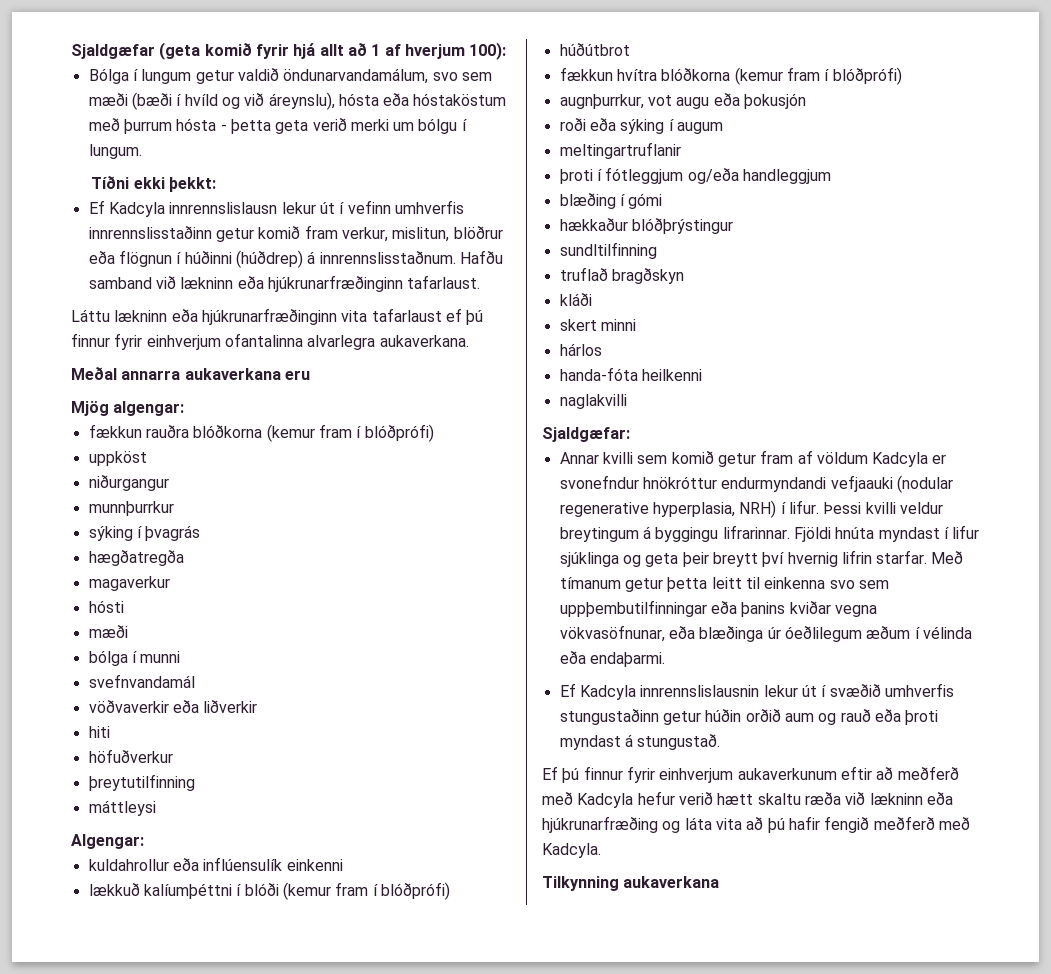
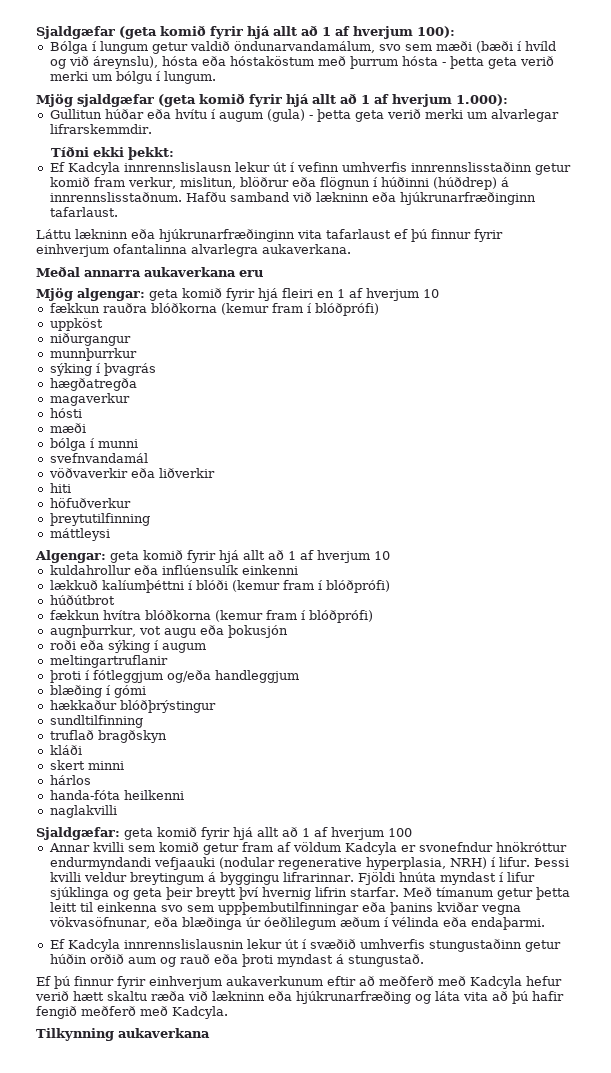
+ Mjög sjaldgæfar (geta komið fyrir hjá allt að 1 af hverjum 1.000):
+ Gullitun húðar eða hvítu í augum (gula) - þetta geta verið merki um alvarlegar lifrarskemmdir.
- Mjög algengar:
+ Mjög algengar: geta komið fyrir hjá fleiri en 1 af hverjum 10
- Algengar:
+ Algengar: geta komið fyrir hjá allt að 1 af hverjum 10
- Sjaldgæfar:
+ Sjaldgæfar: geta komið fyrir hjá allt að 1 af hverjum 100

